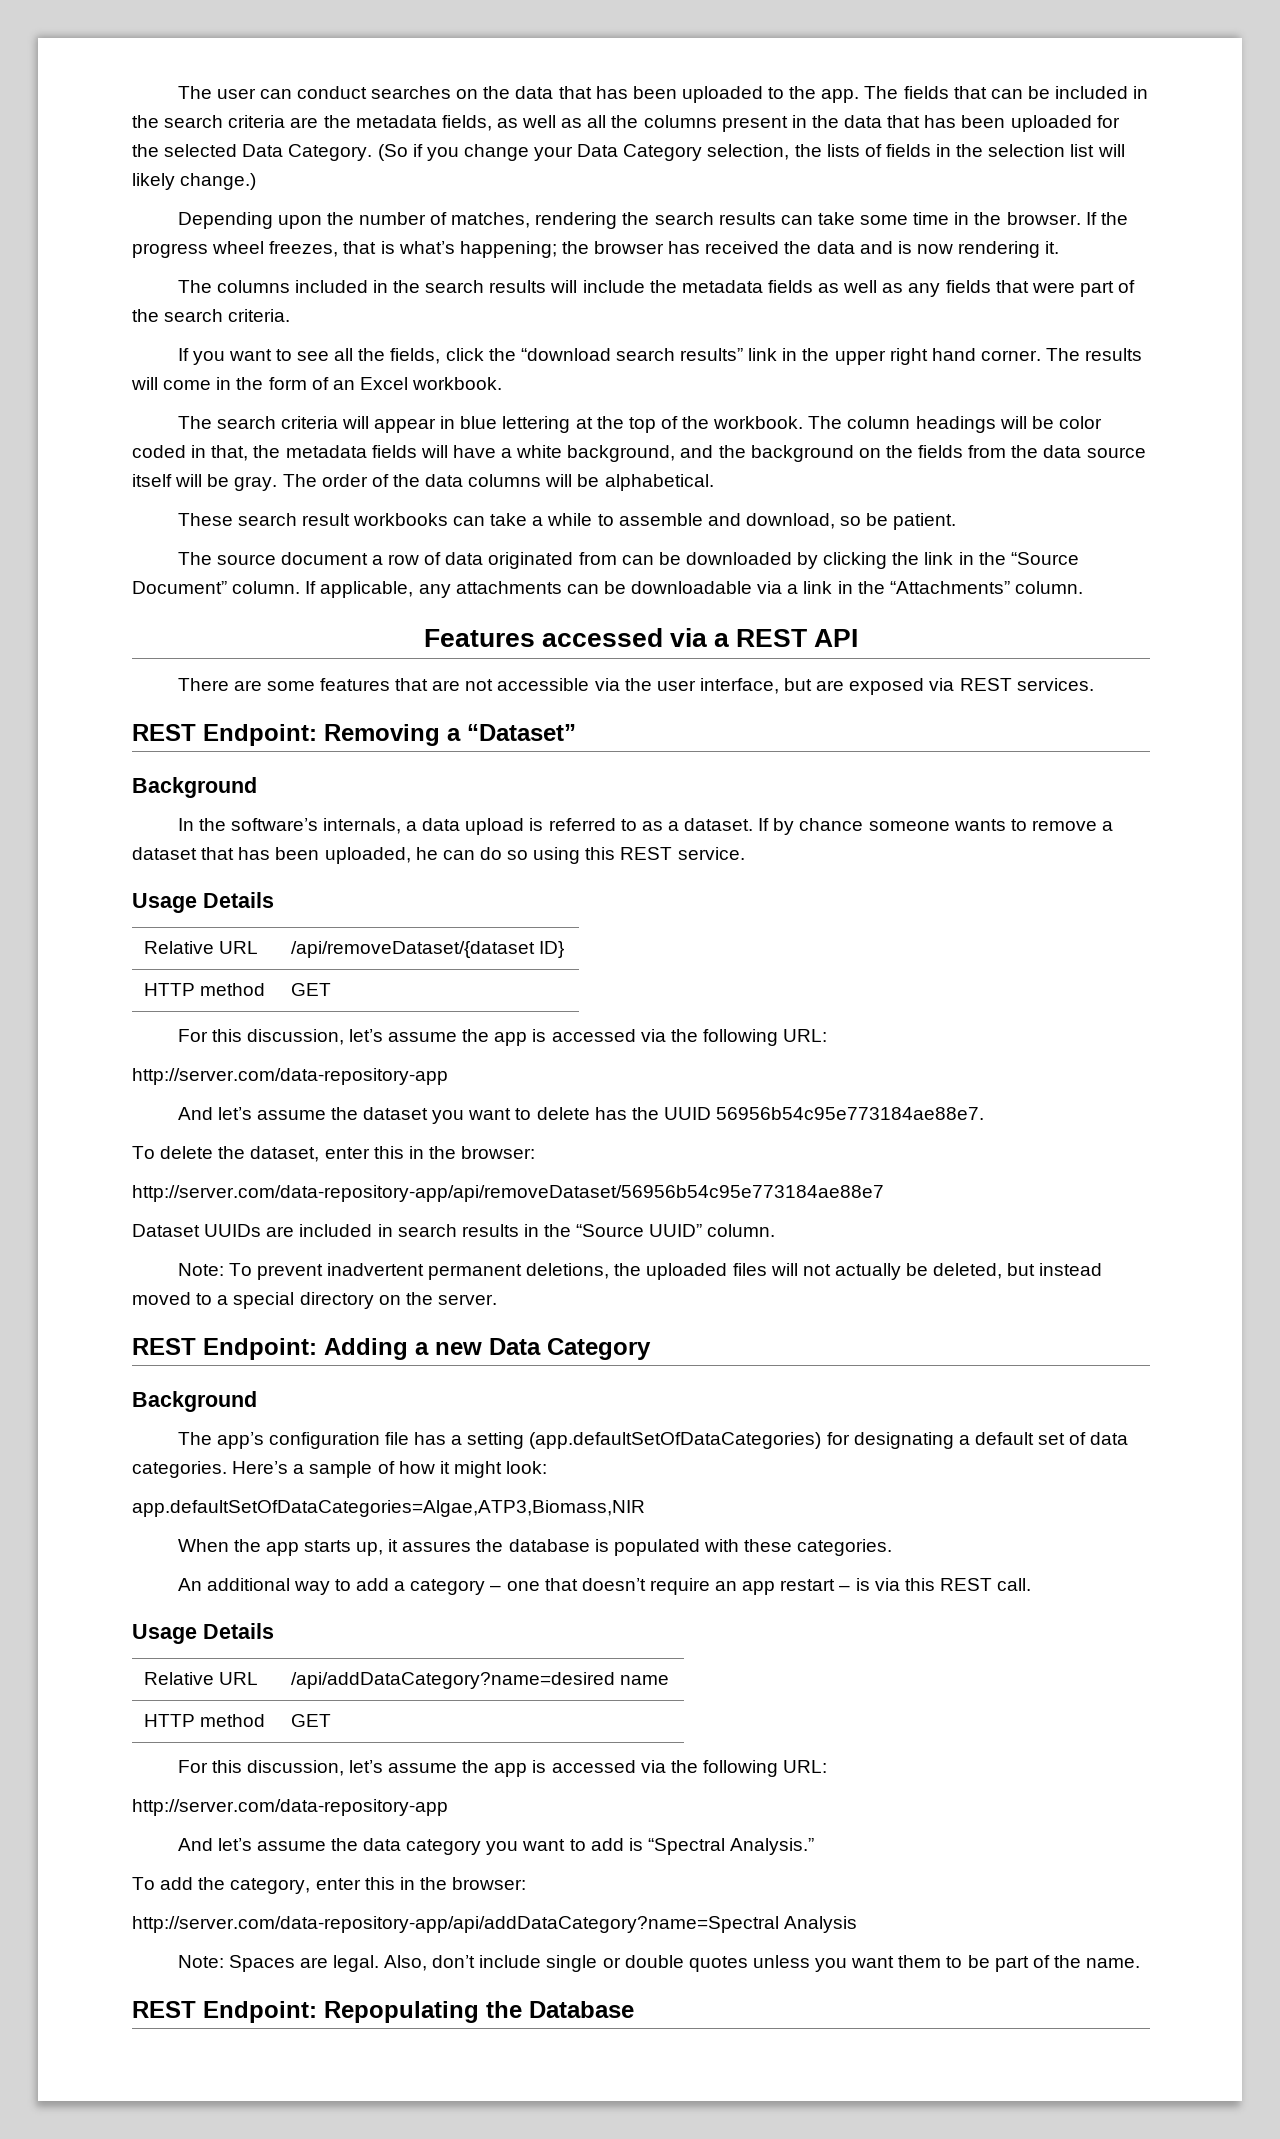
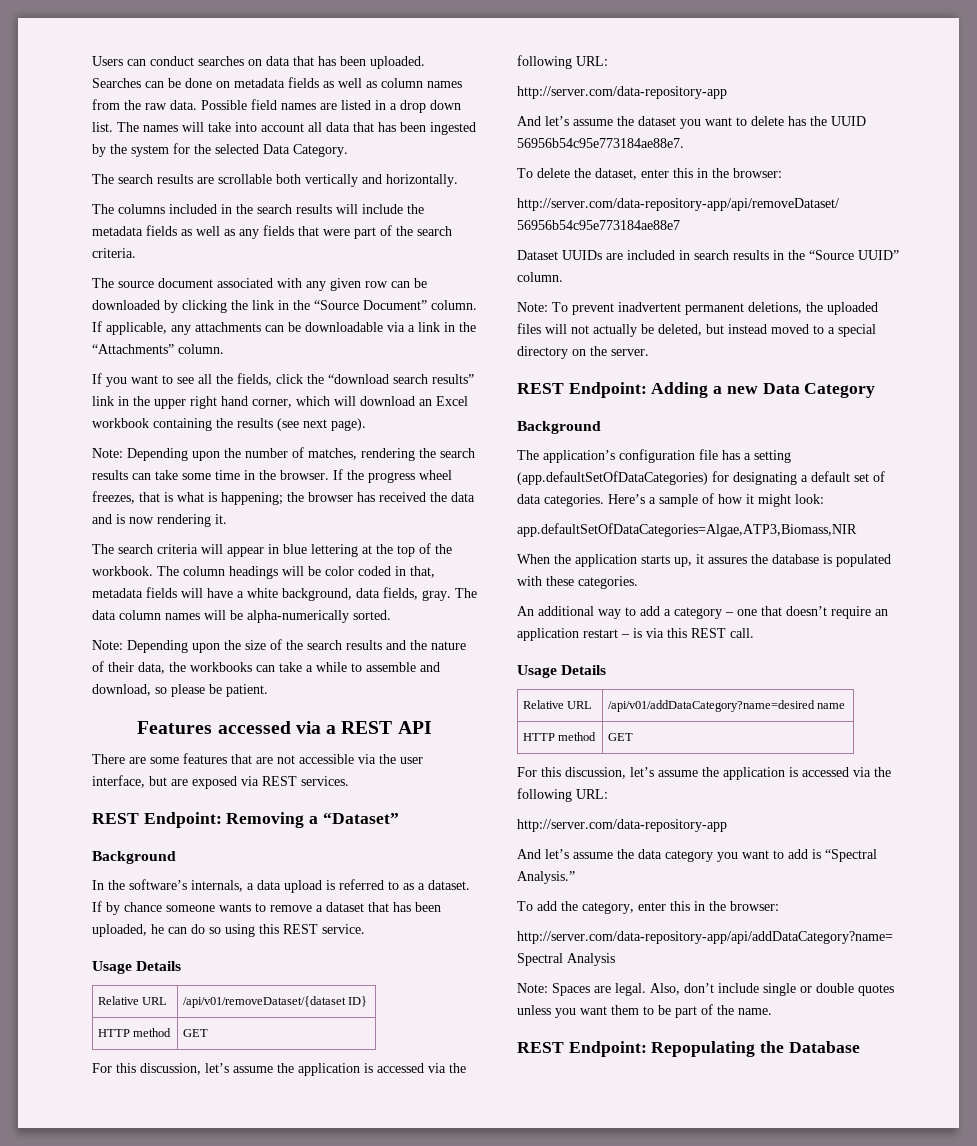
- The user can conduct searches on the data that has been uploaded to the app. The fields that can be included in the search criteria are the metadata fields, as well as all the columns present in the data that has been uploaded for the selected Data Category. (So if you change your Data Category selection, the lists of fields in the selection list will likely change.)
- Depending upon the number of matches, rendering the search results can take some time in the browser. If the progress wheel freezes, that is what’s happening; the browser has received the data and is now rendering it.
+ Users can conduct searches on data that has been uploaded. Searches can be done on metadata fields as well as column names from the raw data. Possible field names are listed in a drop down list. The names will take into account all data that has been ingested by the system for the selected Data Category.
+ The search results are scrollable both vertically and horizontally.
- If you want to see all the fields, click the “download search results” link in the upper right hand corner. The results will come in the form of an Excel workbook.
- The search criteria will appear in blue lettering at the top of the workbook. The column headings will be color coded in that, the metadata fields will have a white background, and the background on the fields from the data source itself will be gray. The order of the data columns will be alphabetical.
- These search result workbooks can take a while to assemble and download, so be patient.
- The source document a row of data originated from can be downloaded by clicking the link in the “Source Document” column.
+ The source document associated with any given row can be downloaded by clicking the link in the “Source Document” column.
+ If you want to see all the fields, click the “download search results” link in the upper right hand corner, which will download an Excel workbook containing the results (see next page).
+ Note: Depending upon the number of matches, rendering the search results can take some time in the browser. If the progress wheel freezes, that is what is happening; the browser has received the data and is now rendering it.
+ The search criteria will appear in blue lettering at the top of the workbook. The column headings will be color coded in that, metadata fields will have a white background, data fields, gray. The data column names will be alpha-numerically sorted.
+ Note: Depending upon the size of the search results and the nature of their data, the workbooks can take a while to assemble and download, so please be patient.
- Relative URL | /api/removeDataset/{dataset ID}
+ Relative URL | /api/v01/removeDataset/{dataset ID}
  HTTP method | GET
- For this discussion, let’s assume the app is accessed via the following URL:
+ For this discussion, let’s assume the application is accessed via the following URL:
- The app’s configuration file has a setting (app.defaultSetOfDataCategories) for designating a default set of data categories.
+ The application’s configuration file has a setting (app.defaultSetOfDataCategories) for designating a default set of data categories.
- When the app starts up, it assures the database is populated with these categories.
+ When the application starts up, it assures the database is populated with these categories.
- An additional way to add a category – one that doesn’t require an app restart – is via this REST call.
+ An additional way to add a category – one that doesn’t require an application restart – is via this REST call.
- Relative URL | /api/addDataCategory?name=desired name
+ Relative URL | /api/v01/addDataCategory?name=desired name
  HTTP method | GET
- For this discussion, let’s assume the app is accessed via the following URL:
+ For this discussion, let’s assume the application is accessed via the following URL:

